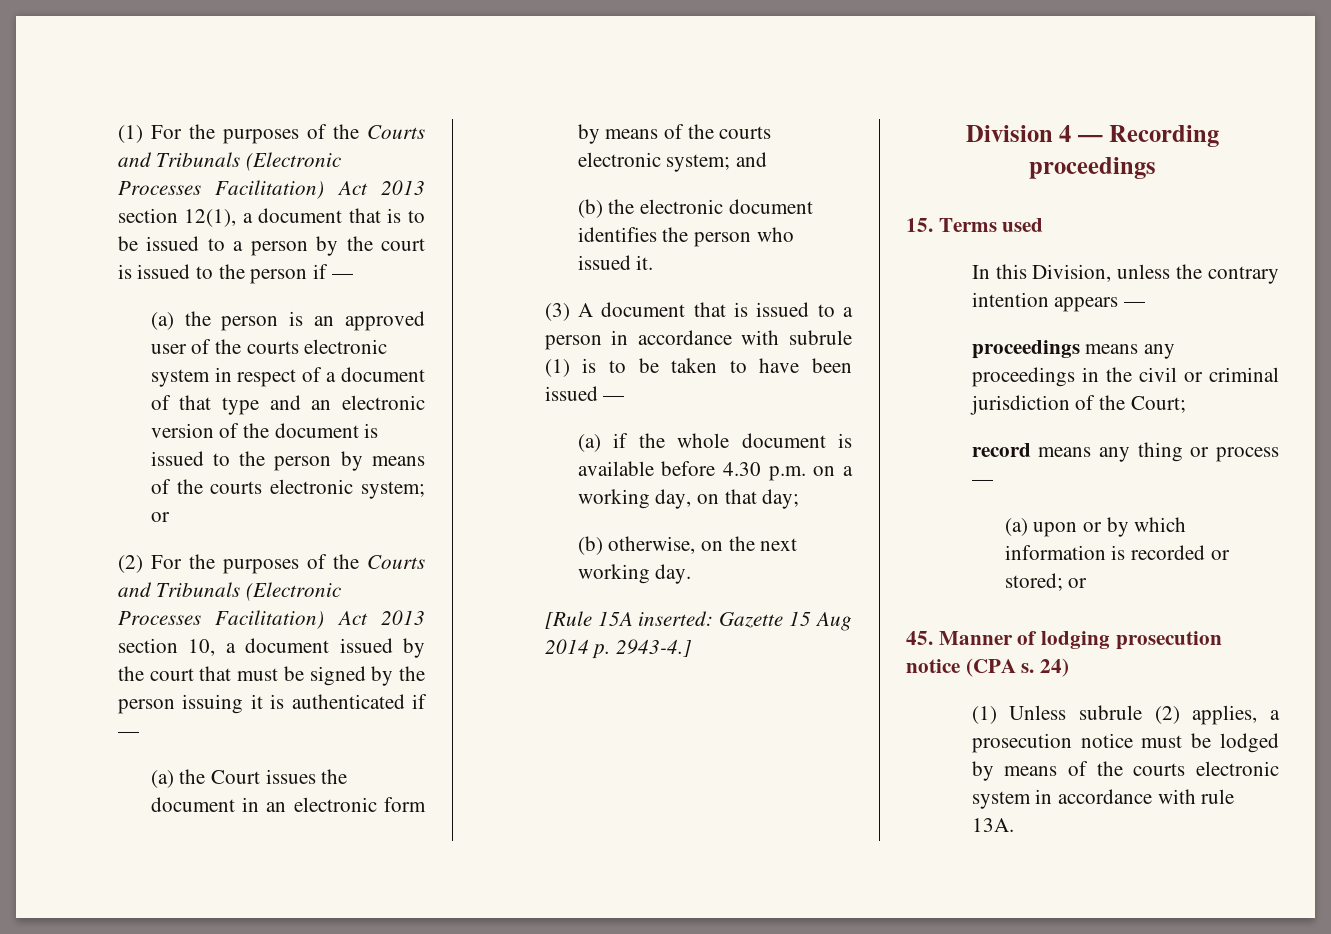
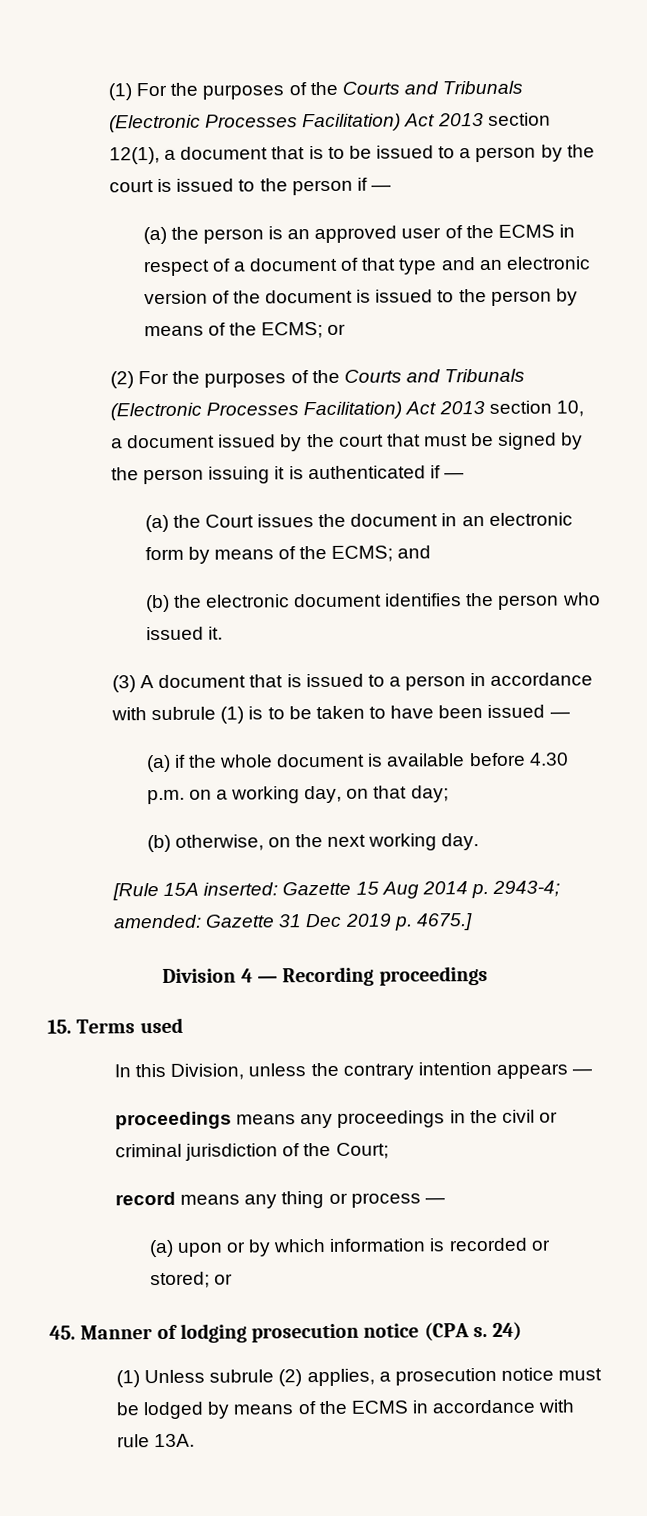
- (a) the person is an approved user of the courts electronic system in respect of a document of that type and an electronic version of the document is issued to the person by means of the courts electronic system; or
+ (a) the person is an approved user of the ECMS in respect of a document of that type and an electronic version of the document is issued to the person by means of the ECMS; or
- (a) the Court issues the document in an electronic form by means of the courts electronic system; and
+ (a) the Court issues the document in an electronic form by means of the ECMS; and
- [Rule 15A inserted: Gazette 15 Aug 2014 p. 2943-4.]
+ [Rule 15A inserted: Gazette 15 Aug 2014 p. 2943-4; amended: Gazette 31 Dec 2019 p. 4675.]
- (1) Unless subrule (2) applies, a prosecution notice must be lodged by means of the courts electronic system in accordance with rule 13A.
+ (1) Unless subrule (2) applies, a prosecution notice must be lodged by means of the ECMS in accordance with rule 13A.

